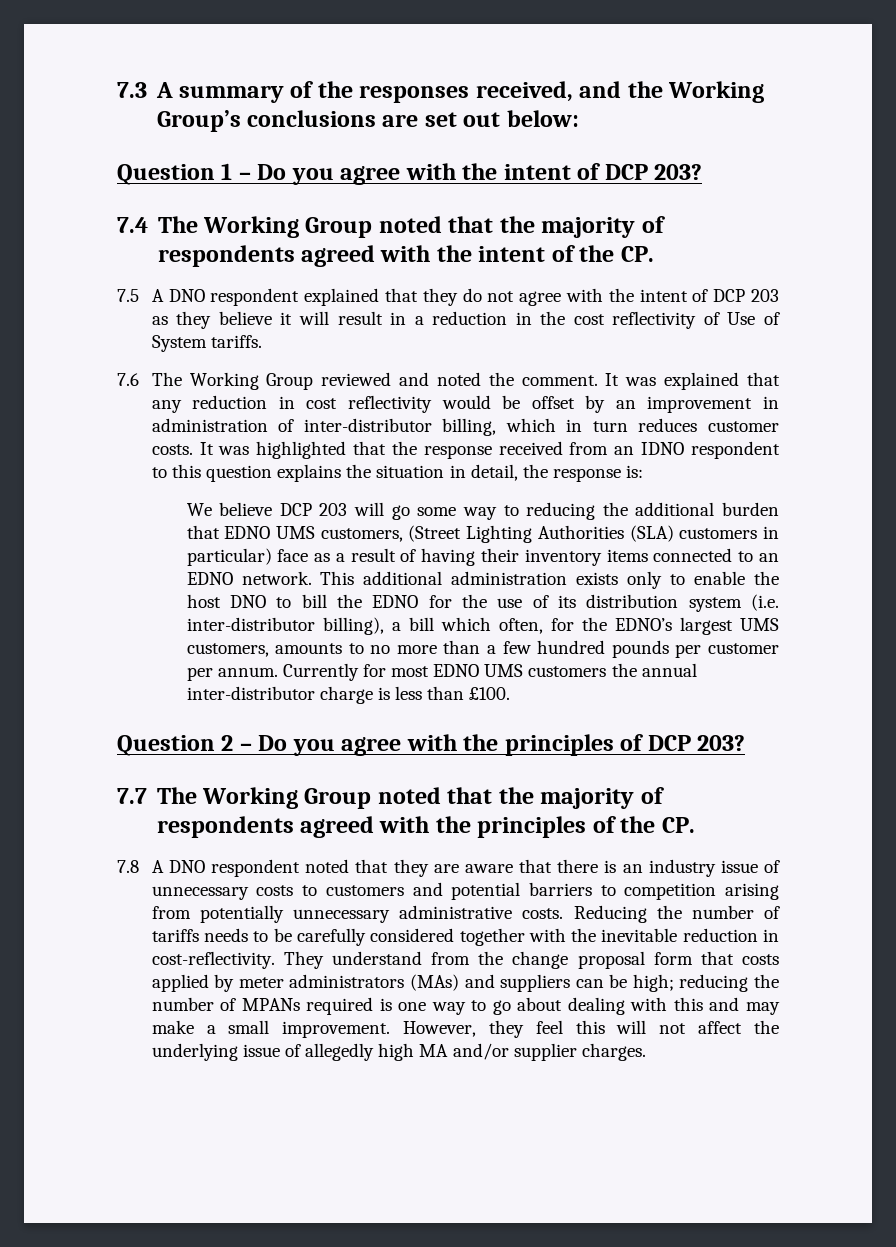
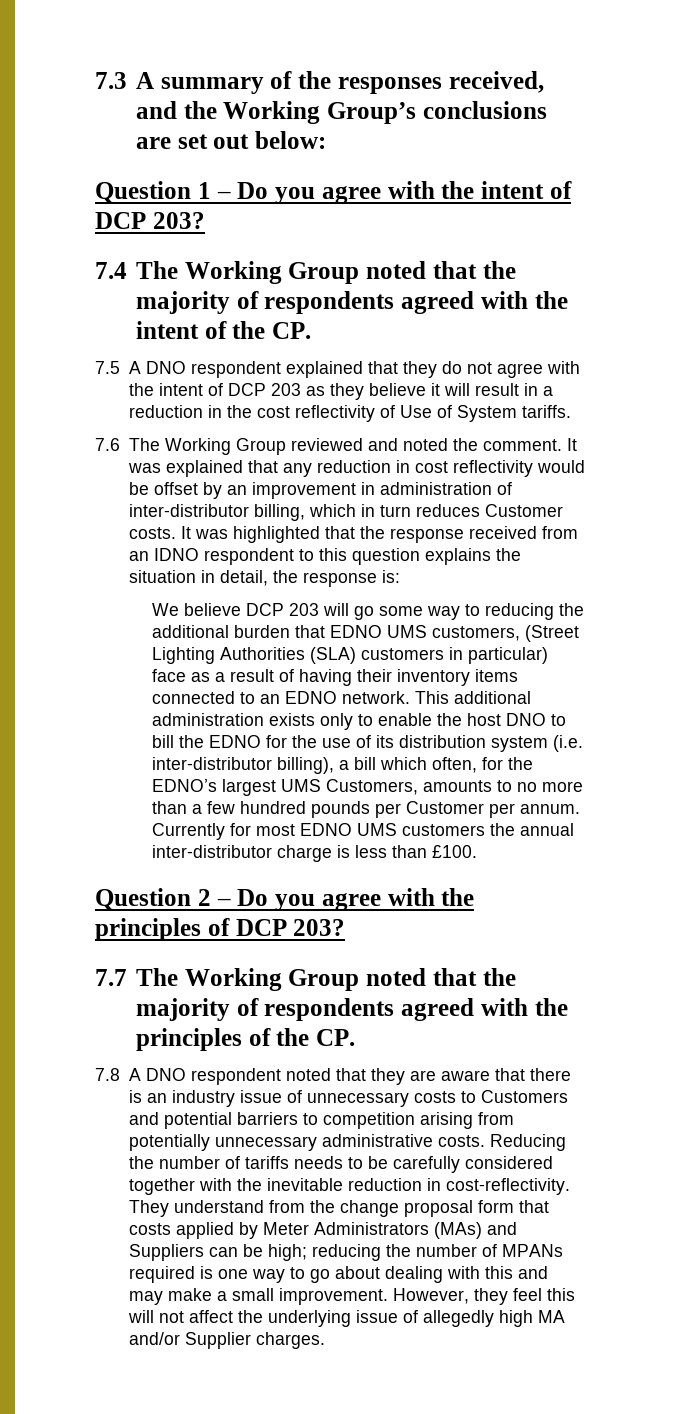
- It was explained that any reduction in cost reflectivity would be offset by an improvement in administration of inter-distributor billing, which in turn reduces customer costs.
+ It was explained that any reduction in cost reflectivity would be offset by an improvement in administration of inter-distributor billing, which in turn reduces Customer costs.
- This additional administration exists only to enable the host DNO to bill the EDNO for the use of its distribution system (i.e. inter-distributor billing), a bill which often, for the EDNO’s largest UMS customers, amounts to no more than a few hundred pounds per customer per annum.
+ This additional administration exists only to enable the host DNO to bill the EDNO for the use of its distribution system (i.e. inter-distributor billing), a bill which often, for the EDNO’s largest UMS Customers, amounts to no more than a few hundred pounds per Customer per annum.
- 7.8 A DNO respondent noted that they are aware that there is an industry issue of unnecessary costs to customers and potential barriers to competition arising from potentially unnecessary administrative costs.
+ 7.8 A DNO respondent noted that they are aware that there is an industry issue of unnecessary costs to Customers and potential barriers to competition arising from potentially unnecessary administrative costs.
- They understand from the change proposal form that costs applied by meter administrators (MAs) and suppliers can be high; reducing the number of MPANs required is one way to go about dealing with this and may make a small improvement.
+ They understand from the change proposal form that costs applied by Meter Administrators (MAs) and Suppliers can be high; reducing the number of MPANs required is one way to go about dealing with this and may make a small improvement.
- However, they feel this will not affect the underlying issue of allegedly high MA and/or supplier charges.
+ However, they feel this will not affect the underlying issue of allegedly high MA and/or Supplier charges.

